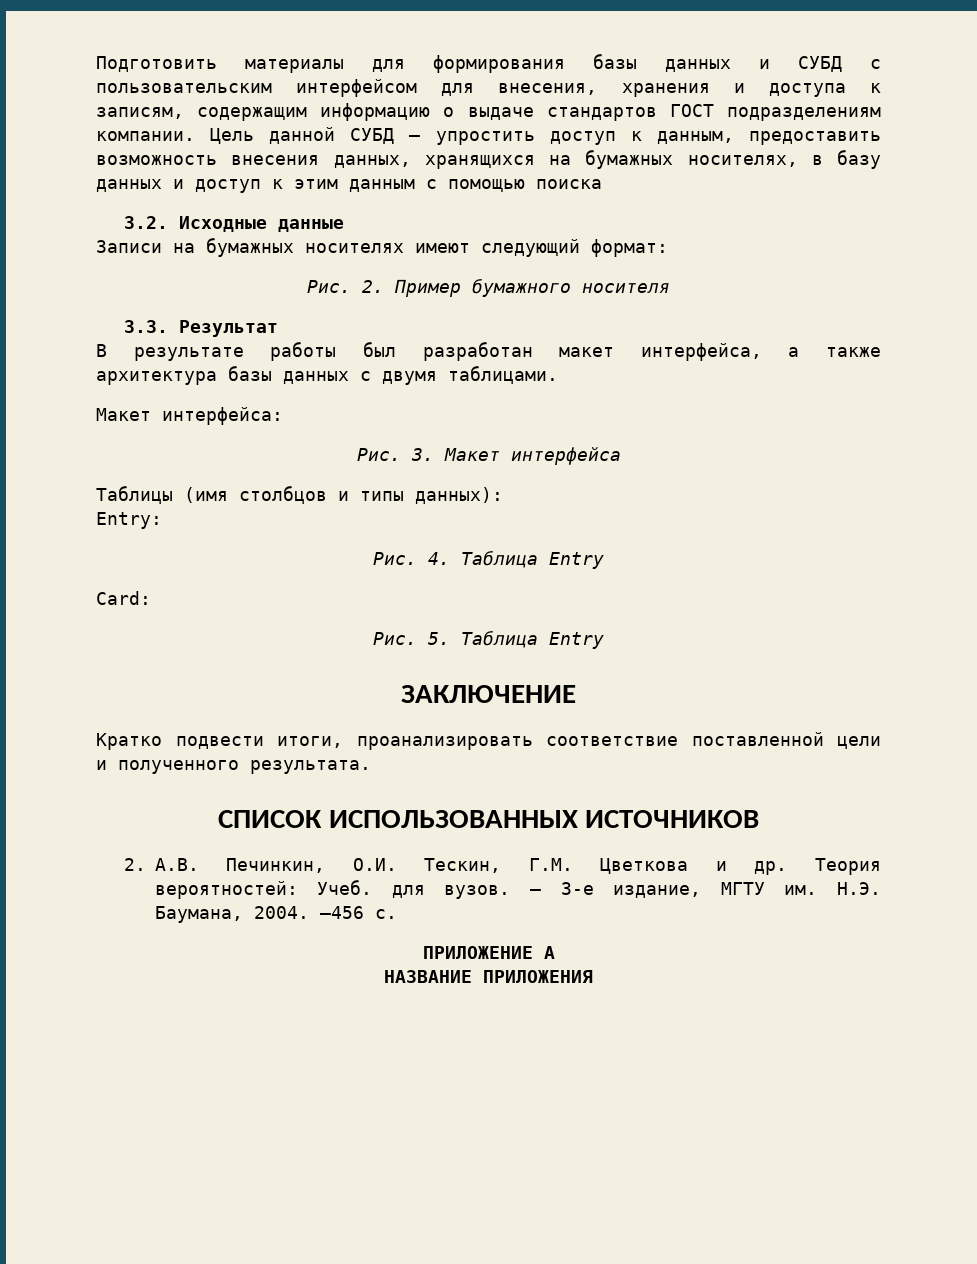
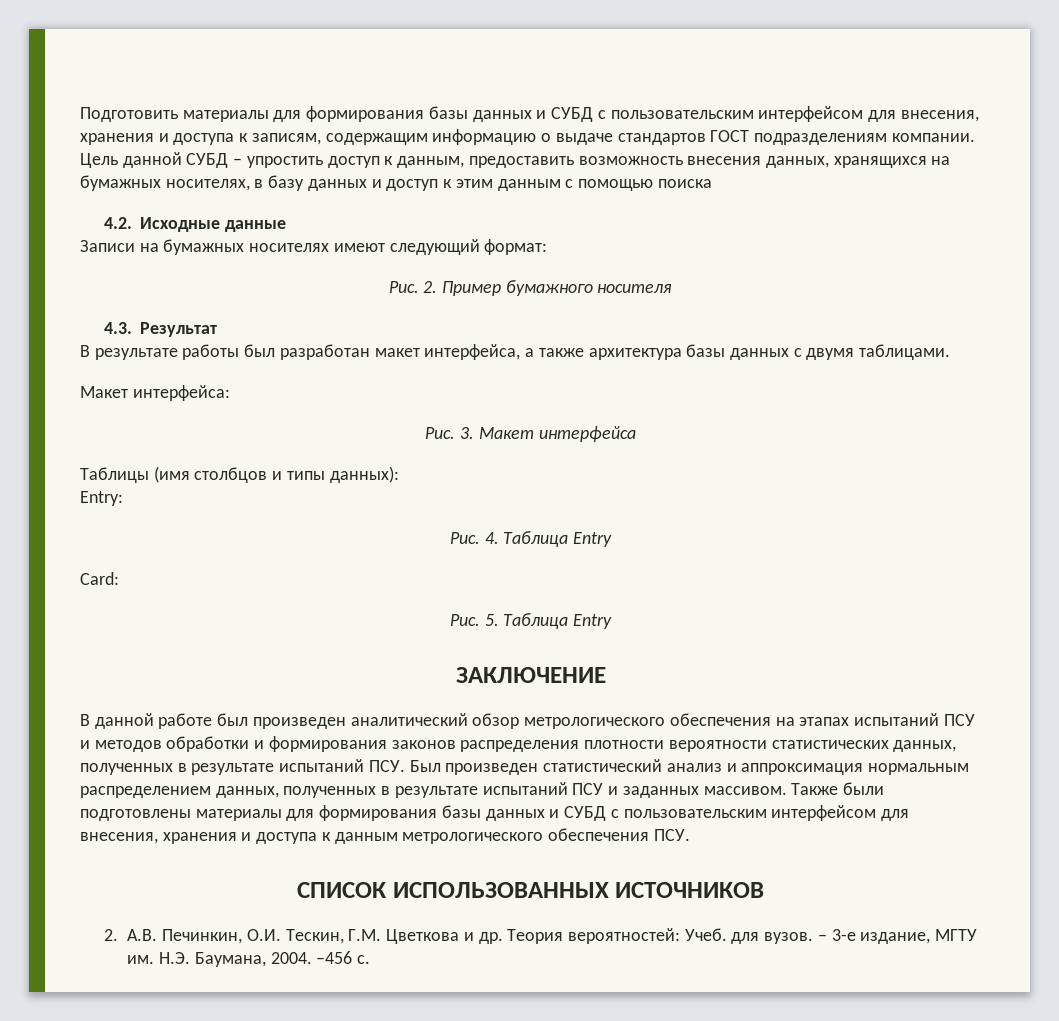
- 3.2. Исходные данные
+ 4.2. Исходные данные
- 3.3. Результат
+ 4.3. Результат
- Кратко подвести итоги, проанализировать соответствие поставленной цели и полученного результата.
+ В данной работе был произведен аналитический обзор метрологического обеспечения на этапах испытаний ПСУ и методов обработки и формирования законов распределения плотности вероятности статистических данных, полученных в результате испытаний ПСУ. Был произведен статистический анализ и аппроксимация нормальным распределением данных, полученных в результате испытаний ПСУ и заданных массивом. Также были подготовлены материалы для формирования базы данных и СУБД с пользовательским интерфейсом для внесения, хранения и доступа к данным метрологического обеспечения ПСУ.
- ПРИЛОЖЕНИЕ А
- НАЗВАНИЕ ПРИЛОЖЕНИЯ

